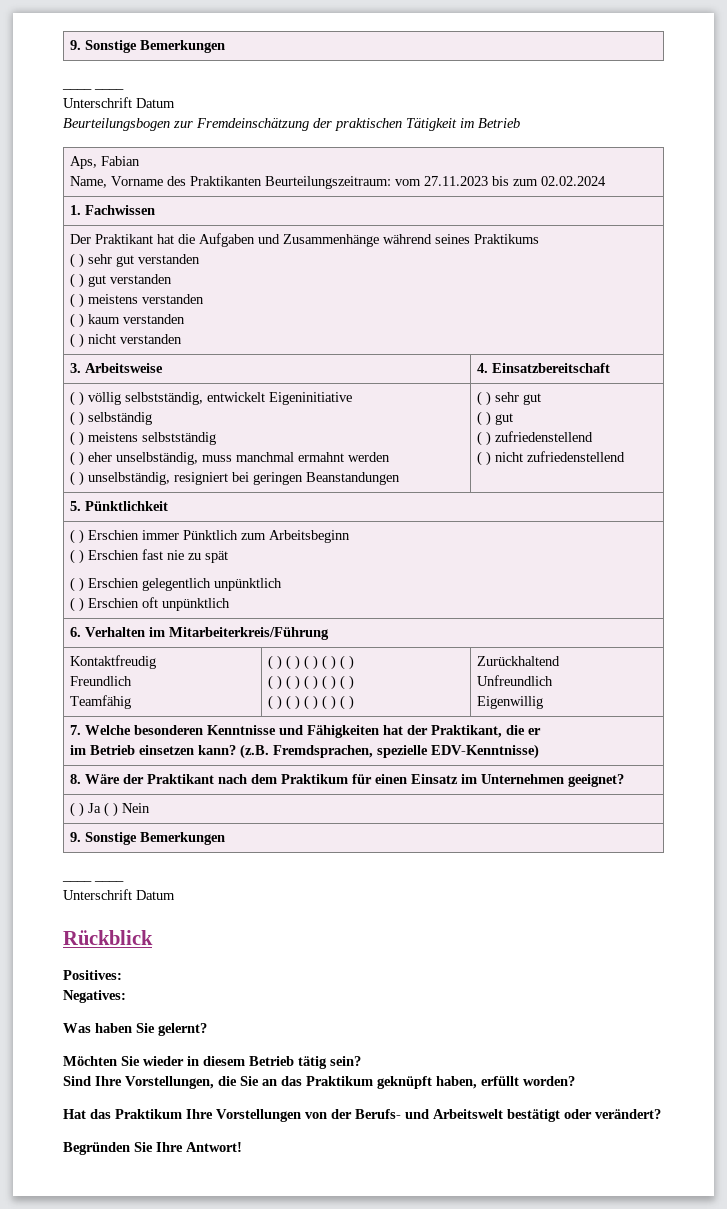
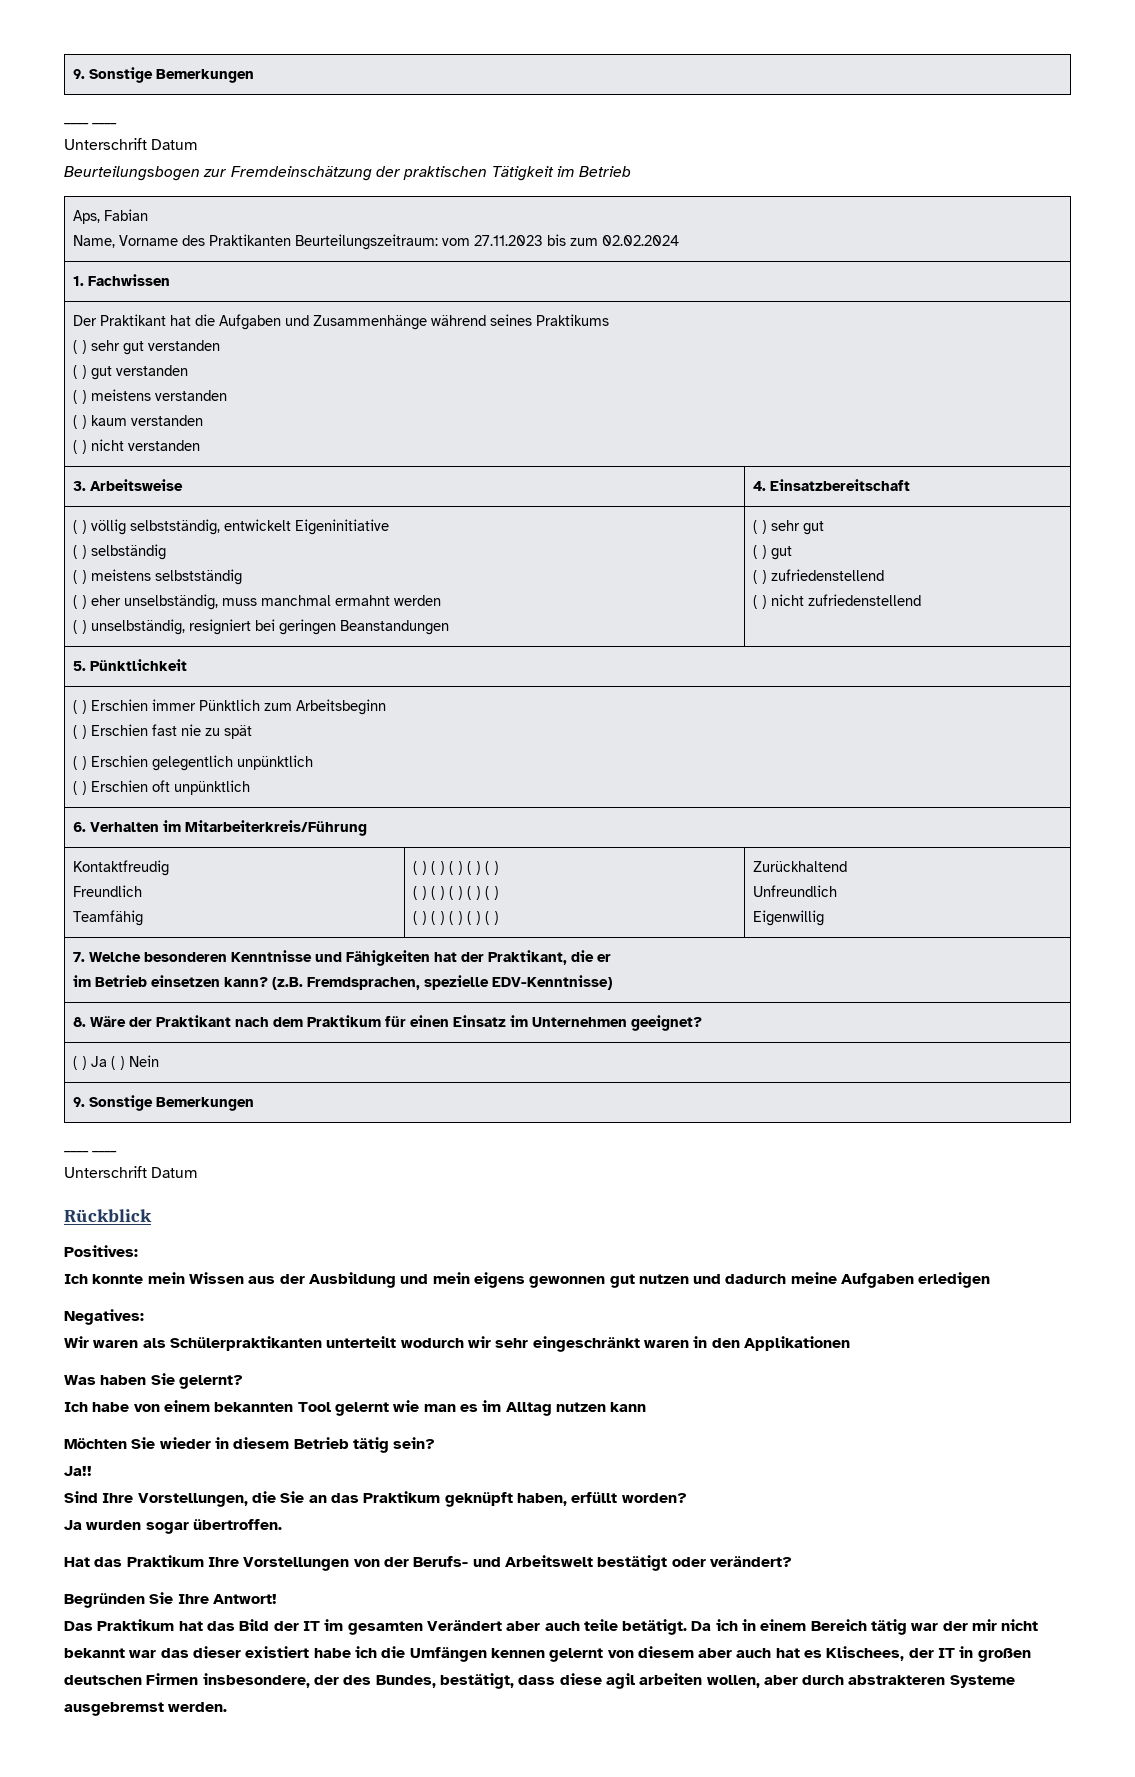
+ Ich konnte mein Wissen aus der Ausbildung und mein eigens gewonnen gut nutzen und dadurch meine Aufgaben erledigen
  Negatives:
+ Wir waren als Schülerpraktikanten unterteilt wodurch wir sehr eingeschränkt waren in den Applikationen
  Was haben Sie gelernt?
+ Ich habe von einem bekannten Tool gelernt wie man es im Alltag nutzen kann
+ Ja!!
+ Ja wurden sogar übertroffen.
+ Das Praktikum hat das Bild der IT im gesamten Verändert aber auch teile betätigt. Da ich in einem Bereich tätig war der mir nicht bekannt war das dieser existiert habe ich die Umfängen kennen gelernt von diesem aber auch hat es Klischees, der IT in großen deutschen Firmen insbesondere, der des Bundes, bestätigt, dass diese agil arbeiten wollen, aber durch abstrakteren Systeme ausgebremst werden.

